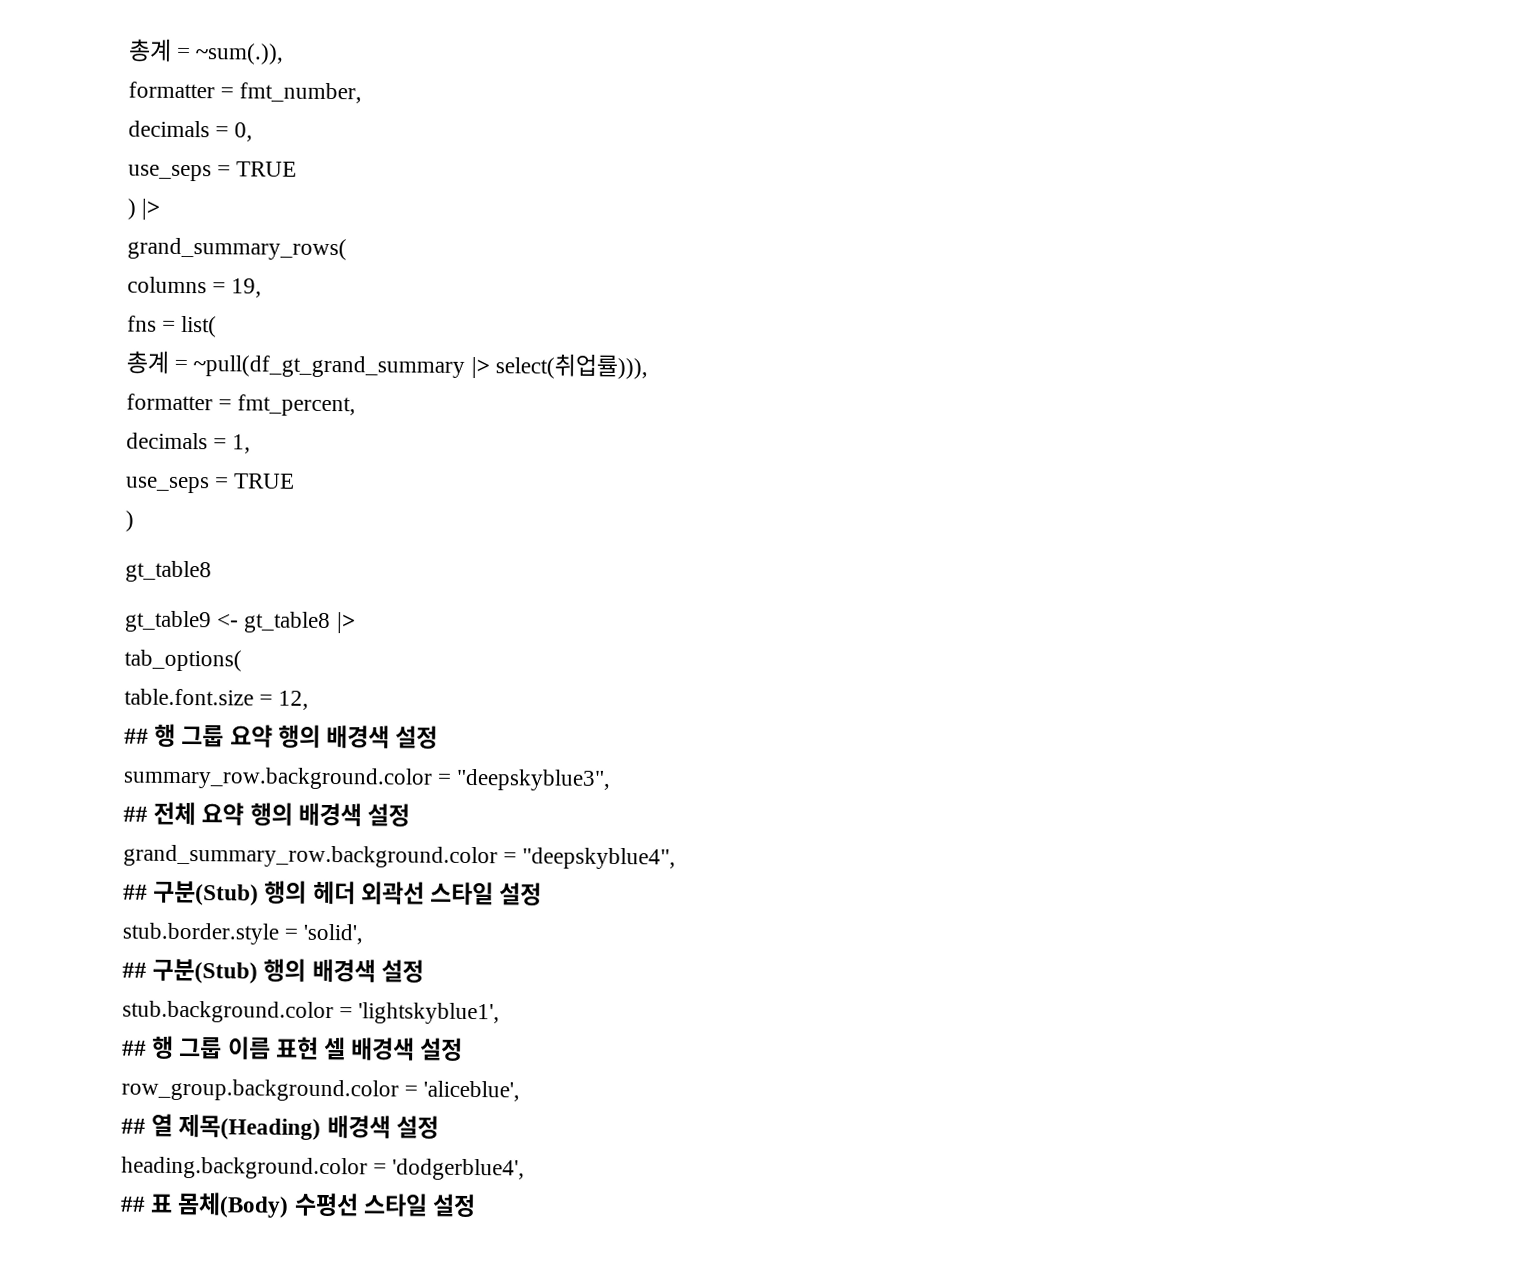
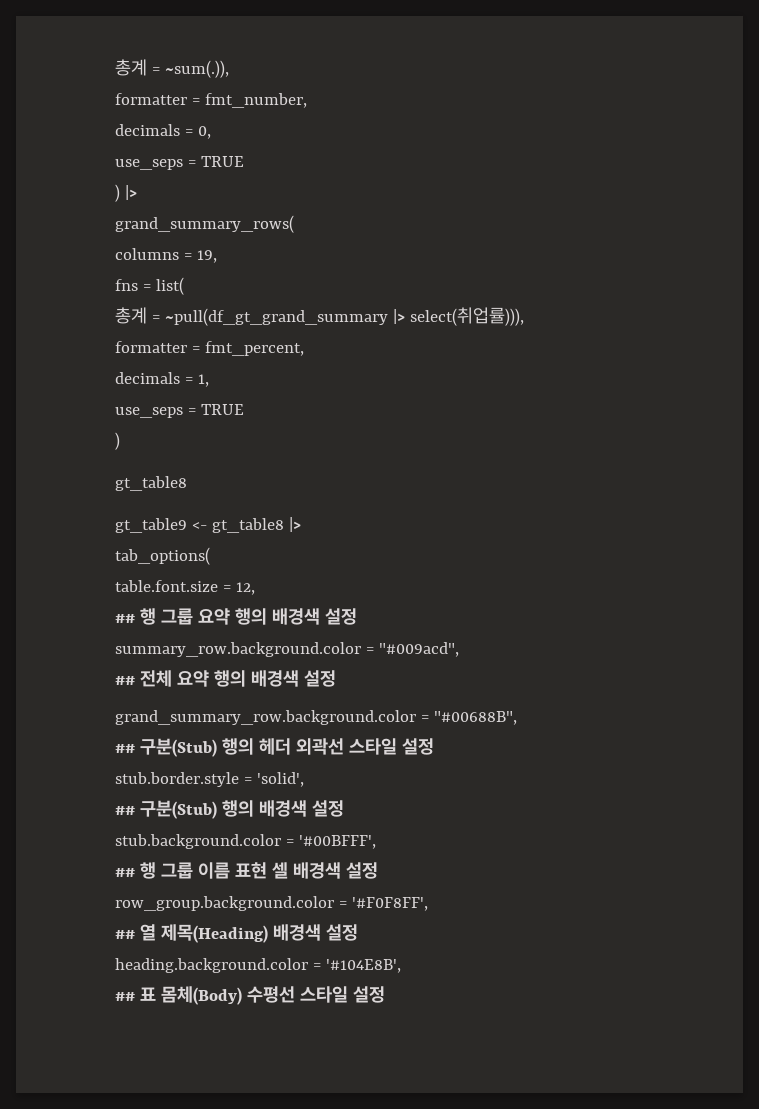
- summary_row.background.color = "deepskyblue3",
+ summary_row.background.color = "#009acd",
- grand_summary_row.background.color = "deepskyblue4",
+ grand_summary_row.background.color = "#00688B",
- stub.background.color = 'lightskyblue1',
+ stub.background.color = '#00BFFF',
- row_group.background.color = 'aliceblue',
+ row_group.background.color = '#F0F8FF',
- heading.background.color = 'dodgerblue4',
+ heading.background.color = '#104E8B',

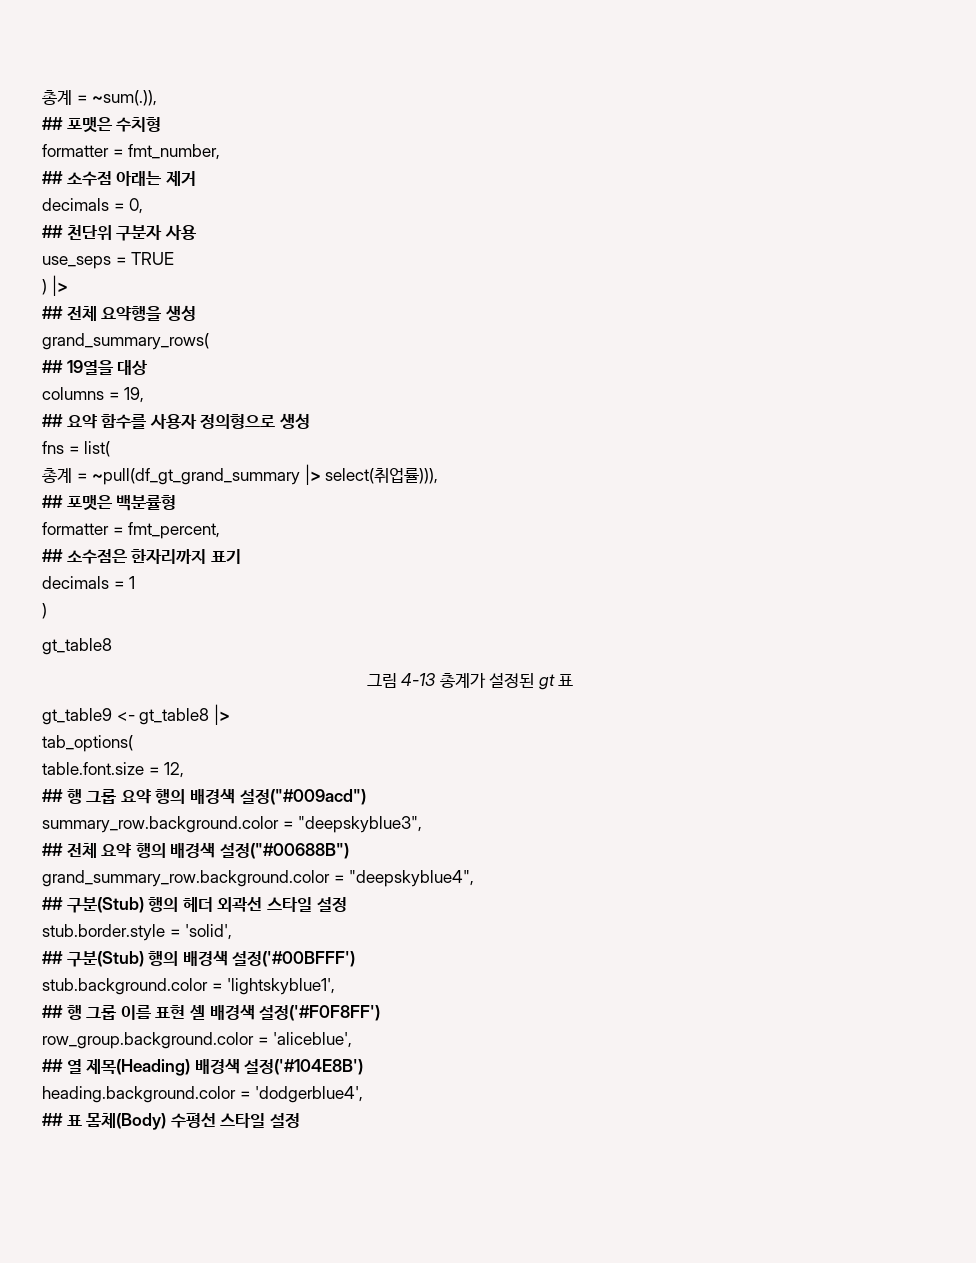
+ ## 포맷은 수치형
+ ## 소수점 아래는 제거
+ ## 천단위 구분자 사용
+ ## 전체 요약행을 생성
  grand_summary_rows(
+ ## 19열을 대상
  columns = 19,
+ ## 요약 함수를 사용자 정의형으로 생성
+ ## 포맷은 백분률형
- decimals = 1,
- use_seps = TRUE
+ ## 소수점은 한자리까지 표기
+ decimals = 1
  )
  gt_table8
+ 그림 4-13 총계가 설정된 gt 표
- ## 행 그룹 요약 행의 배경색 설정
+ ## 행 그룹 요약 행의 배경색 설정("#009acd")
- summary_row.background.color = "#009acd",
+ summary_row.background.color = "deepskyblue3",
- ## 전체 요약 행의 배경색 설정
+ ## 전체 요약 행의 배경색 설정("#00688B")
- grand_summary_row.background.color = "#00688B",
+ grand_summary_row.background.color = "deepskyblue4",
- ## 구분(Stub) 행의 배경색 설정
+ ## 구분(Stub) 행의 배경색 설정('#00BFFF')
- stub.background.color = '#00BFFF',
+ stub.background.color = 'lightskyblue1',
- ## 행 그룹 이름 표현 셀 배경색 설정
+ ## 행 그룹 이름 표현 셀 배경색 설정('#F0F8FF')
- row_group.background.color = '#F0F8FF',
+ row_group.background.color = 'aliceblue',
- ## 열 제목(Heading) 배경색 설정
+ ## 열 제목(Heading) 배경색 설정('#104E8B')
- heading.background.color = '#104E8B',
+ heading.background.color = 'dodgerblue4',

